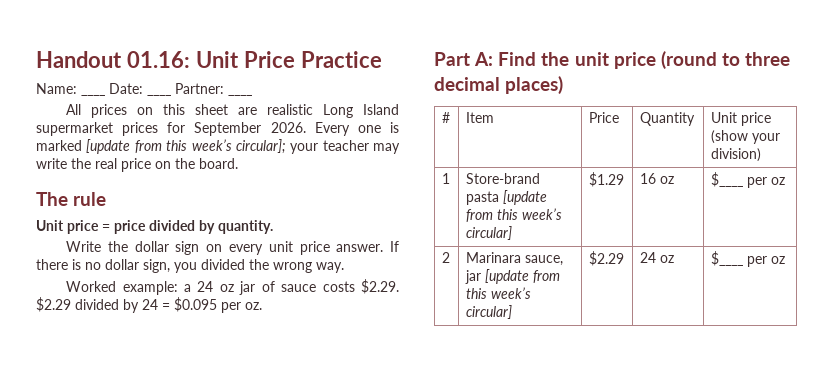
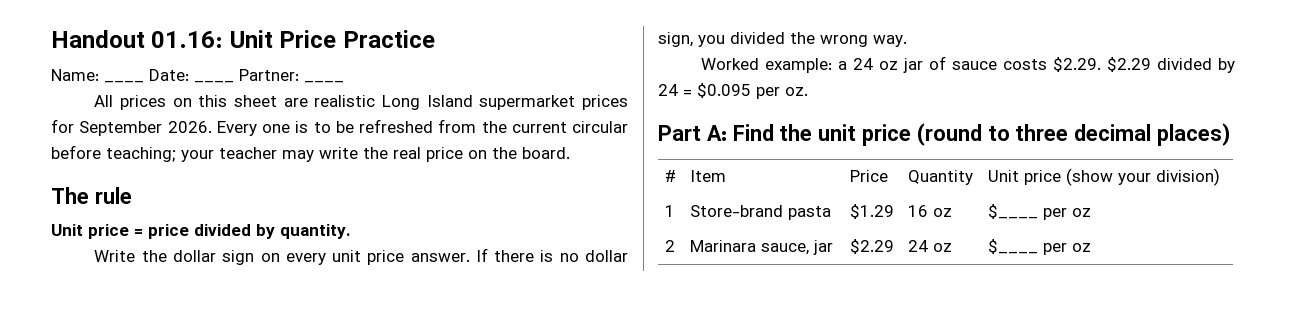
- Every one is marked [update from this week’s circular]; your teacher may write the real price on the board.
+ Every one is to be refreshed from the current circular before teaching; your teacher may write the real price on the board.
- 1 | Store-brand pasta [update from this week’s circular] | $1.29 | 16 oz | $____ per oz
+ 1 | Store-brand pasta | $1.29 | 16 oz | $____ per oz
- 2 | Marinara sauce, jar [update from this week’s circular] | $2.29 | 24 oz | $____ per oz
+ 2 | Marinara sauce, jar | $2.29 | 24 oz | $____ per oz

